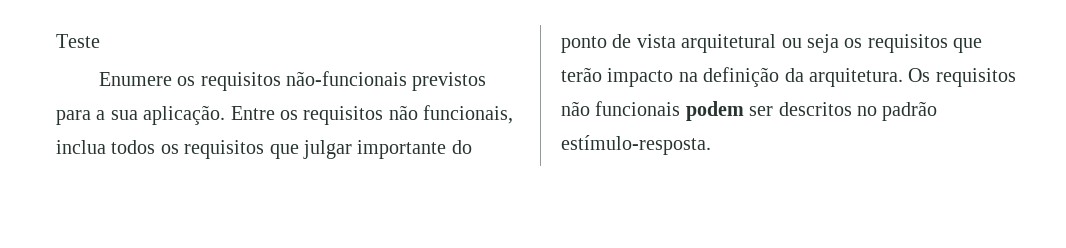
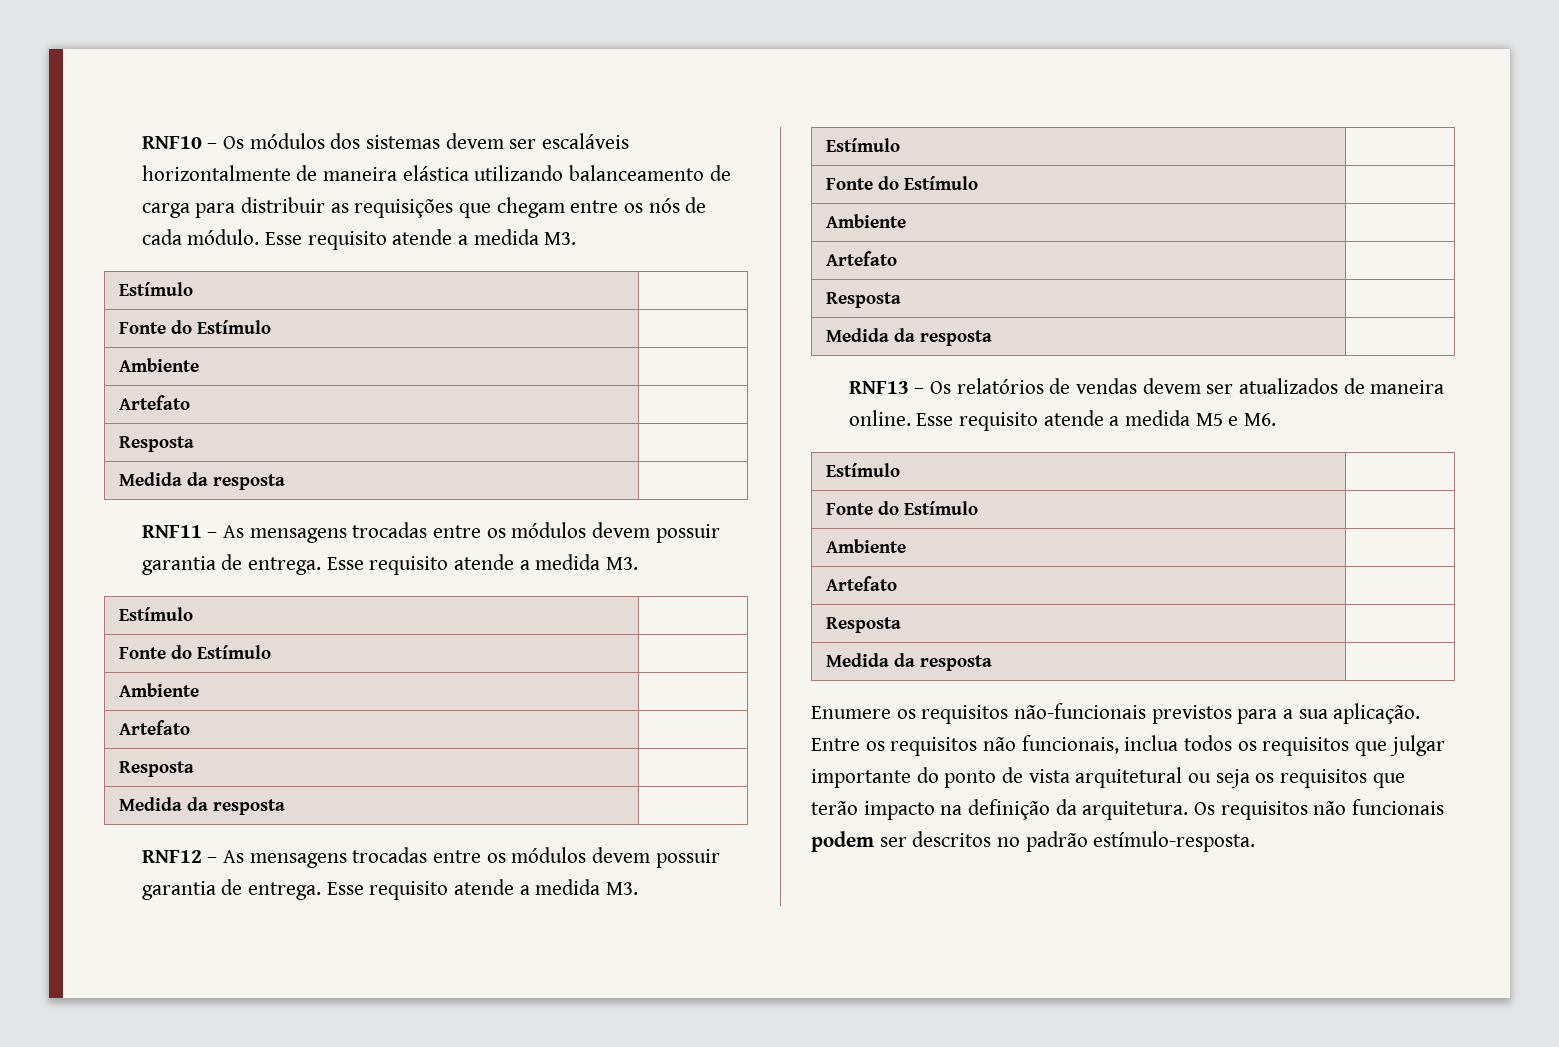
- Teste
+ RNF10 – Os módulos dos sistemas devem ser escaláveis horizontalmente de maneira elástica utilizando balanceamento de carga para distribuir as requisições que chegam entre os nós de cada módulo. Esse requisito atende a medida M3.
+ Estímulo |
+ Fonte do Estímulo |
+ Ambiente |
+ Artefato |
+ Resposta |
+ Medida da resposta |
+ RNF11 – As mensagens trocadas entre os módulos devem possuir garantia de entrega. Esse requisito atende a medida M3.
+ Estímulo |
+ Fonte do Estímulo |
+ Ambiente |
+ Artefato |
+ Resposta |
+ Medida da resposta |
+ RNF12 – As mensagens trocadas entre os módulos devem possuir garantia de entrega. Esse requisito atende a medida M3.
+ Estímulo |
+ Fonte do Estímulo |
+ Ambiente |
+ Artefato |
+ Resposta |
+ Medida da resposta |
+ RNF13 – Os relatórios de vendas devem ser atualizados de maneira online. Esse requisito atende a medida M5 e M6.
+ Estímulo |
+ Fonte do Estímulo |
+ Ambiente |
+ Artefato |
+ Resposta |
+ Medida da resposta |

